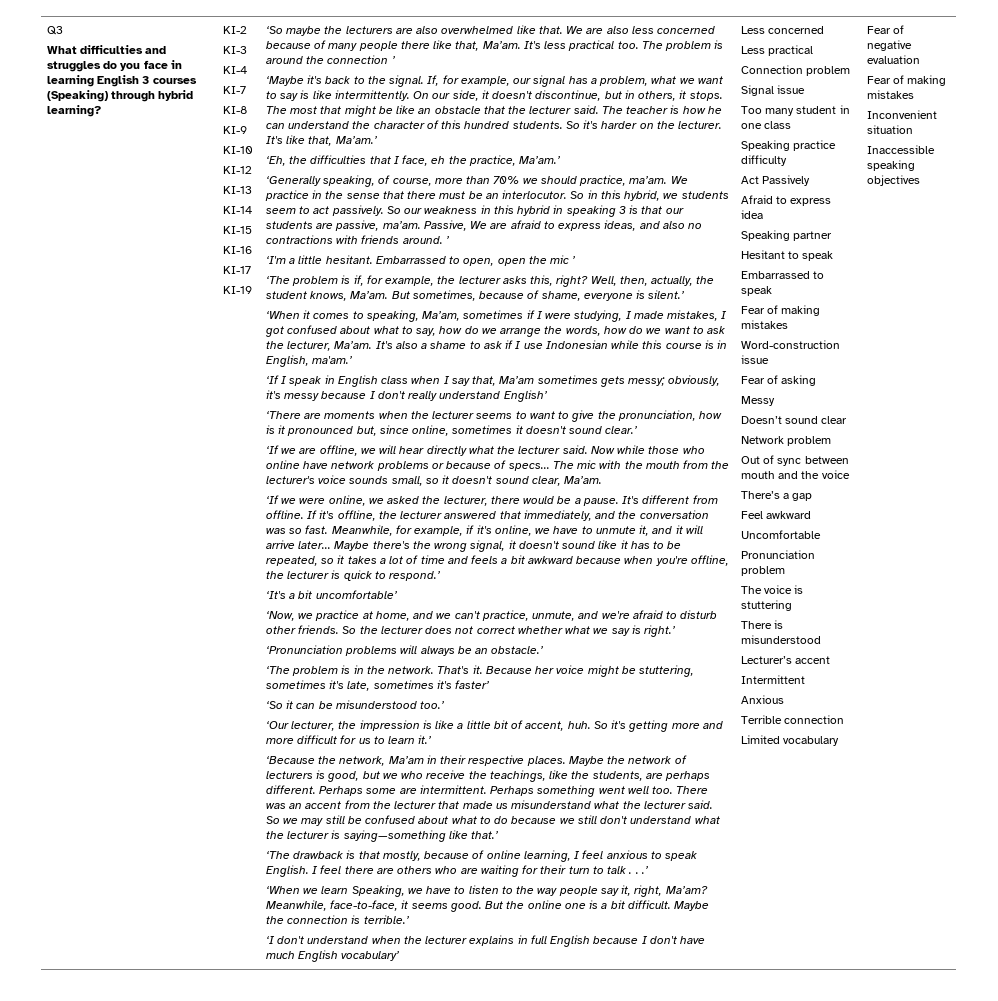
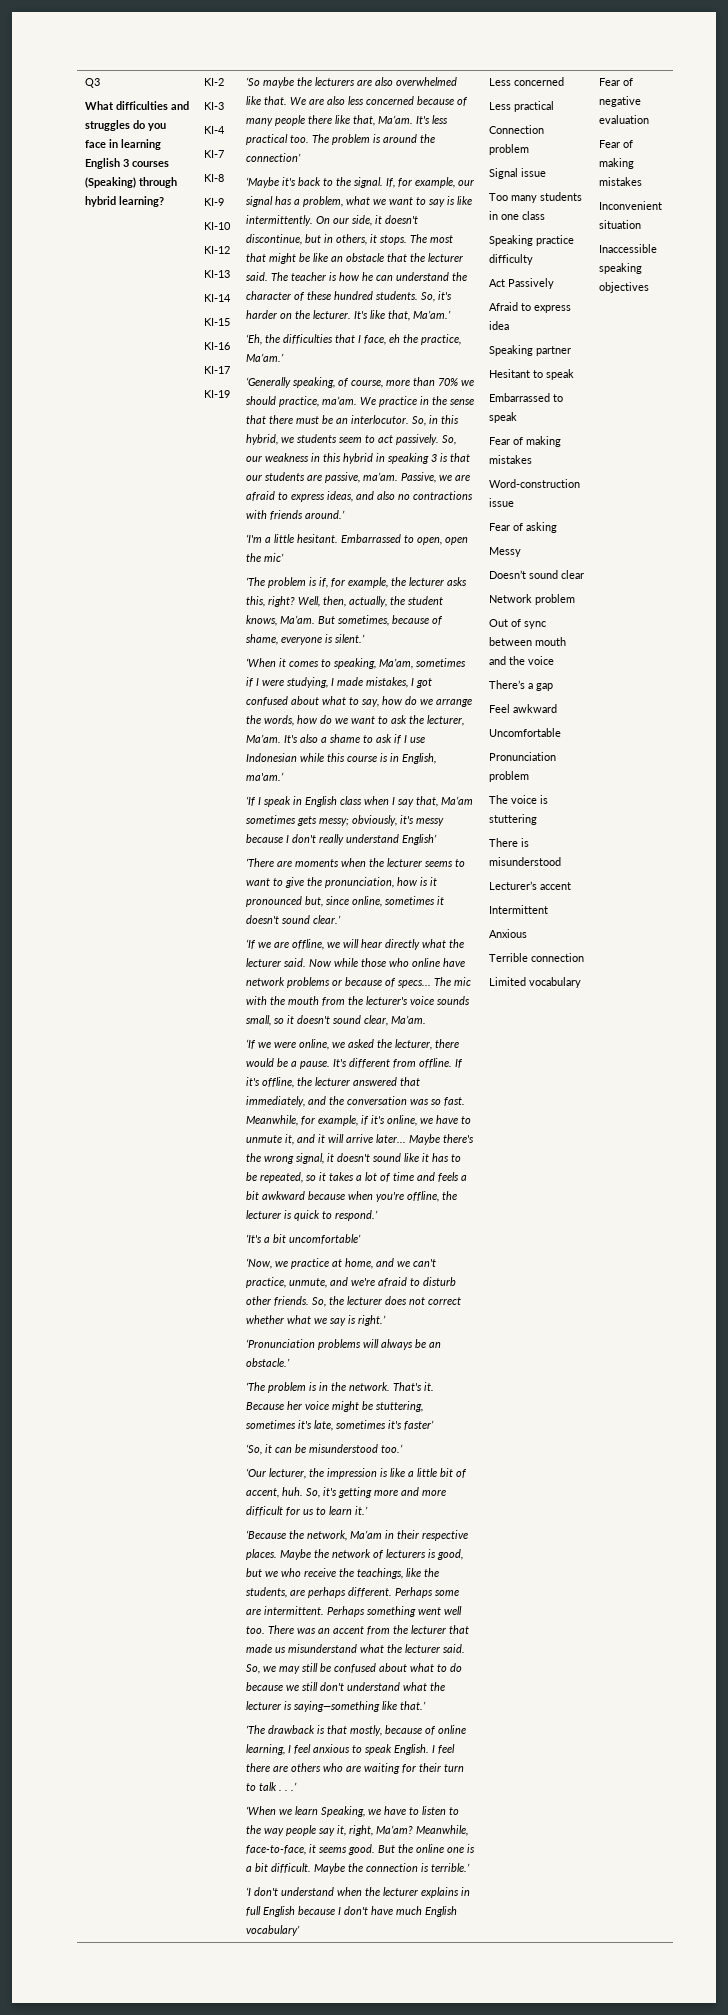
- The problem is around the connection ’
+ The problem is around the connection’
- The teacher is how he can understand the character of this hundred students.
+ The teacher is how he can understand the character of these hundred students.
- So it's harder on the lecturer.
+ So, it's harder on the lecturer.
- So in this hybrid, we students seem to act passively.
+ So, in this hybrid, we students seem to act passively.
- So our weakness in this hybrid in speaking 3 is that our students are passive, ma’am.
+ So, our weakness in this hybrid in speaking 3 is that our students are passive, ma’am.
- Passive, We are afraid to express ideas, and also no contractions with friends around. ’
+ Passive, we are afraid to express ideas, and also no contractions with friends around.’
- Embarrassed to open, open the mic ’
+ Embarrassed to open, open the mic’
- So the lecturer does not correct whether what we say is right.’
+ So, the lecturer does not correct whether what we say is right.’
- ‘So it can be misunderstood too.’
+ ‘So, it can be misunderstood too.’
- So it's getting more and more difficult for us to learn it.’
+ So, it's getting more and more difficult for us to learn it.’
- So we may still be confused about what to do because we still don't understand what the lecturer is saying—something like that.’
+ So, we may still be confused about what to do because we still don't understand what the lecturer is saying—something like that.’
- Too many student in one class
+ Too many students in one class

